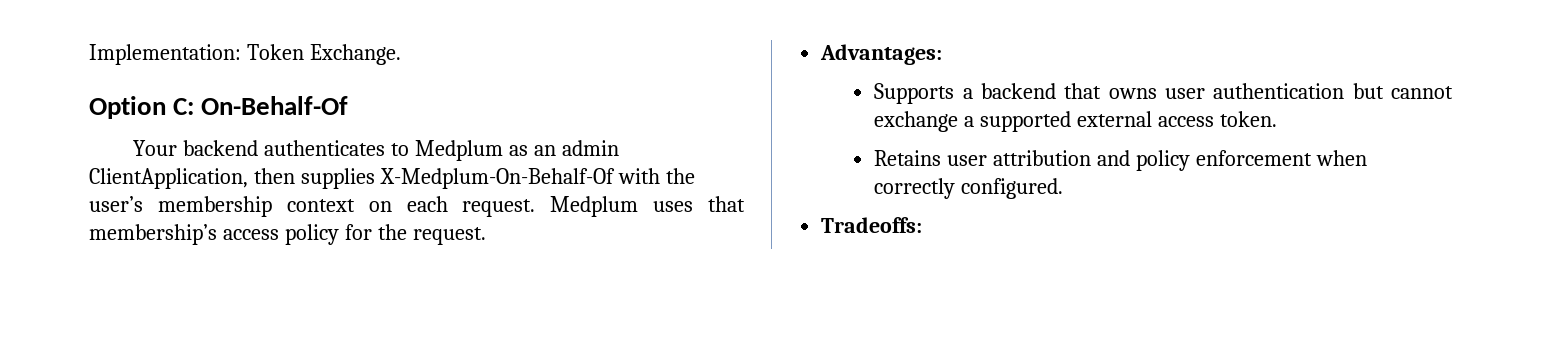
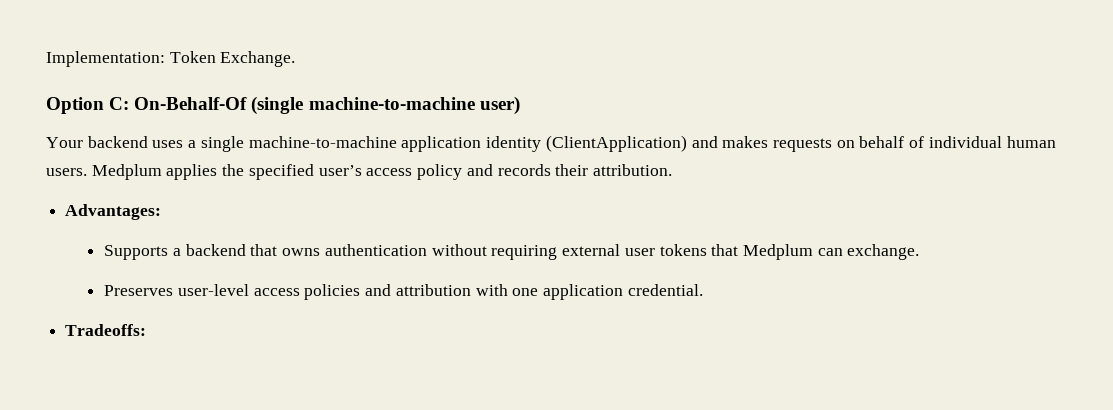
- Option C: On-Behalf-Of
+ Option C: On-Behalf-Of (single machine-to-machine user)
- Your backend authenticates to Medplum as an admin ClientApplication, then supplies X-Medplum-On-Behalf-Of with the user’s membership context on each request. Medplum uses that membership’s access policy for the request.
+ Your backend uses a single machine-to-machine application identity (ClientApplication) and makes requests on behalf of individual human users. Medplum applies the specified user’s access policy and records their attribution.
- Supports a backend that owns user authentication but cannot exchange a supported external access token.
- Retains user attribution and policy enforcement when correctly configured.
+ Supports a backend that owns authentication without requiring external user tokens that Medplum can exchange.
+ Preserves user-level access policies and attribution with one application credential.

